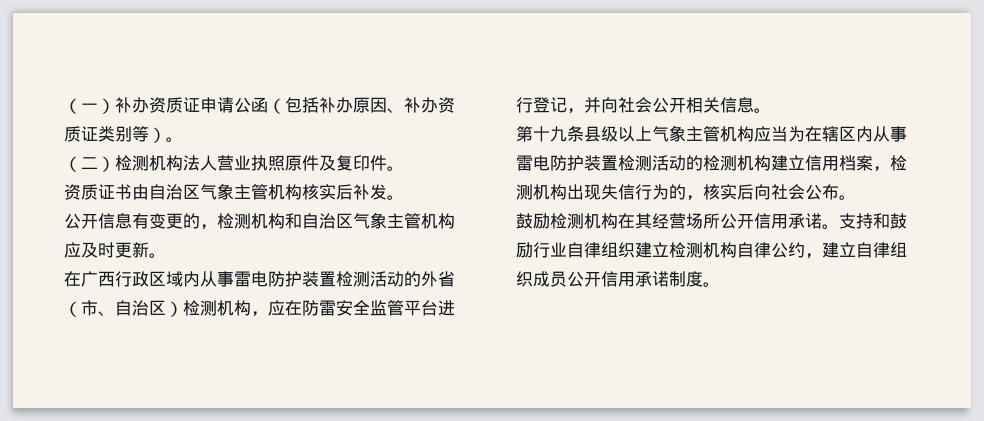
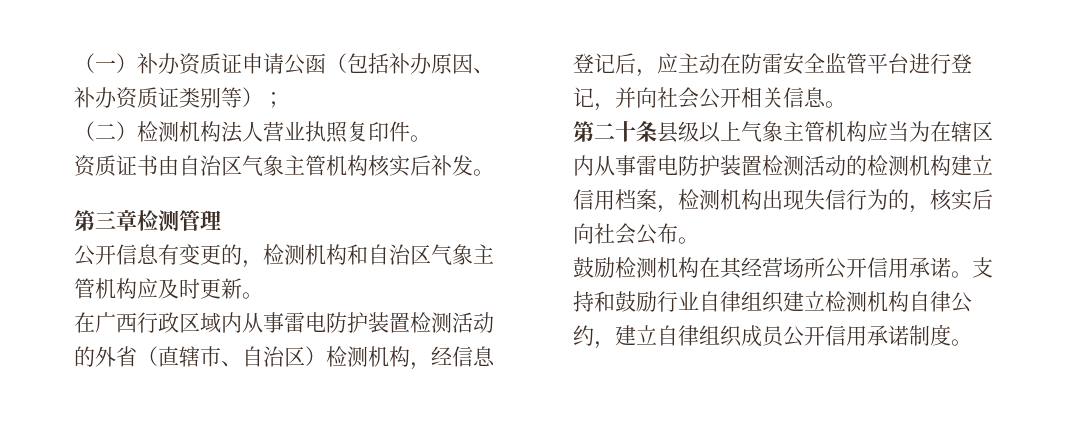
- （一）补办资质证申请公函（包括补办原因、补办资质证类别等）。
+ （一）补办资质证申请公函（包括补办原因、补办资质证类别等）；
- （二）检测机构法人营业执照原件及复印件。
+ （二）检测机构法人营业执照复印件。
+ 第三章检测管理
- 在广西行政区域内从事雷电防护装置检测活动的外省（市、自治区）检测机构，应在防雷安全监管平台进行登记，并向社会公开相关信息。
+ 在广西行政区域内从事雷电防护装置检测活动的外省（直辖市、自治区）检测机构，经信息登记后，应主动在防雷安全监管平台进行登记，并向社会公开相关信息。
- 第十九条县级以上气象主管机构应当为在辖区内从事雷电防护装置检测活动的检测机构建立信用档案，检测机构出现失信行为的，核实后向社会公布。
+ 第二十条县级以上气象主管机构应当为在辖区内从事雷电防护装置检测活动的检测机构建立信用档案，检测机构出现失信行为的，核实后向社会公布。

